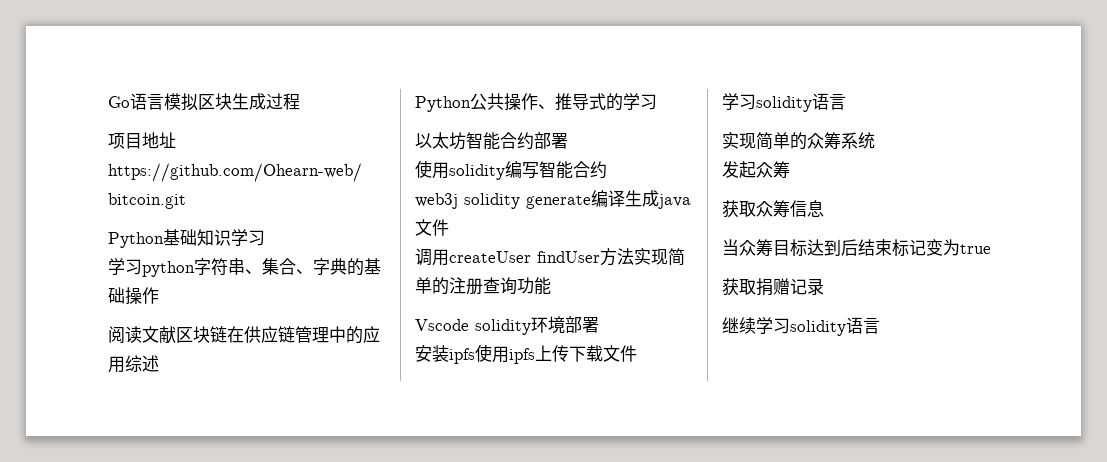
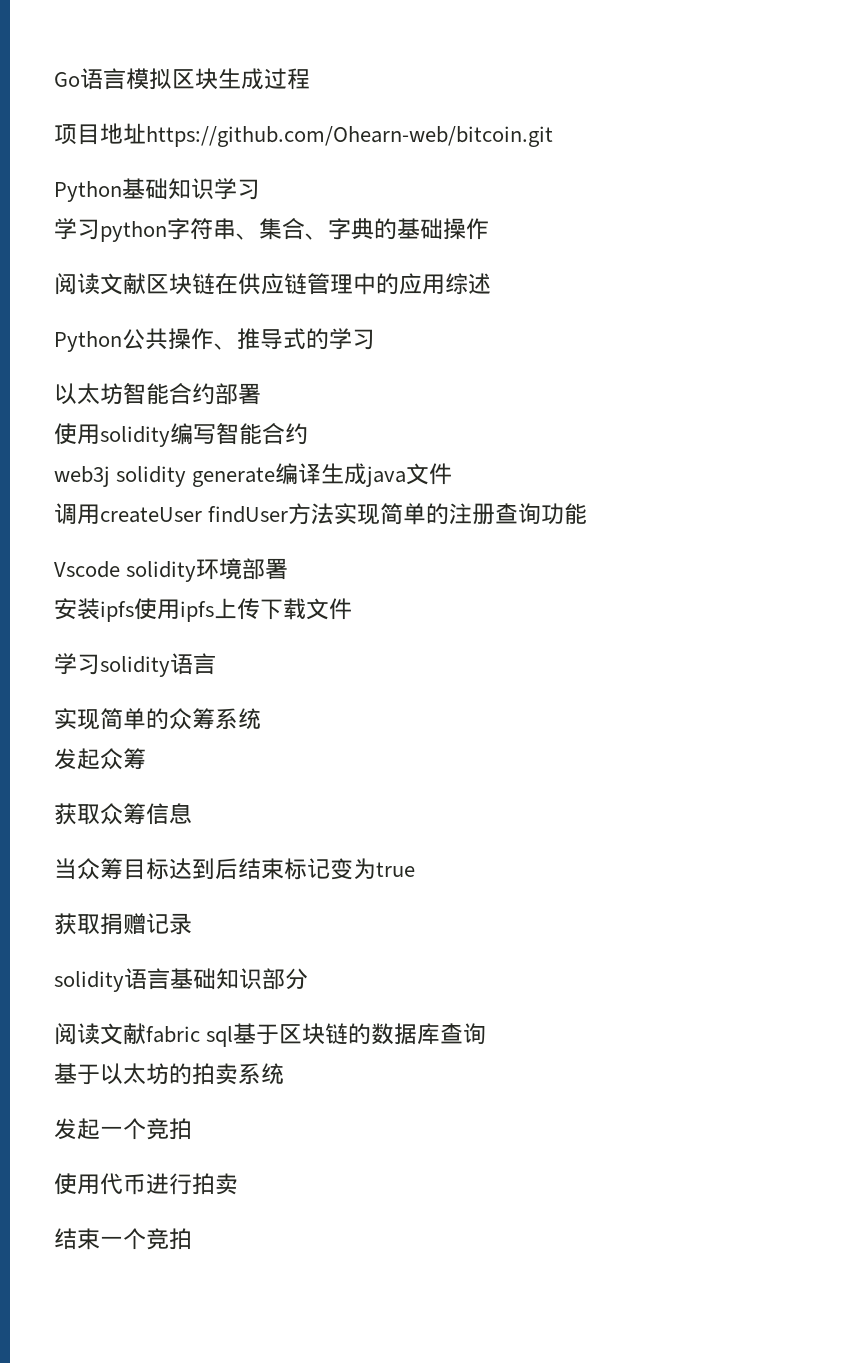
- 继续学习solidity语言
+ solidity语言基础知识部分
+ 阅读文献fabric sql基于区块链的数据库查询
+ 基于以太坊的拍卖系统
+ 发起一个竞拍
+ 使用代币进行拍卖
+ 结束一个竞拍

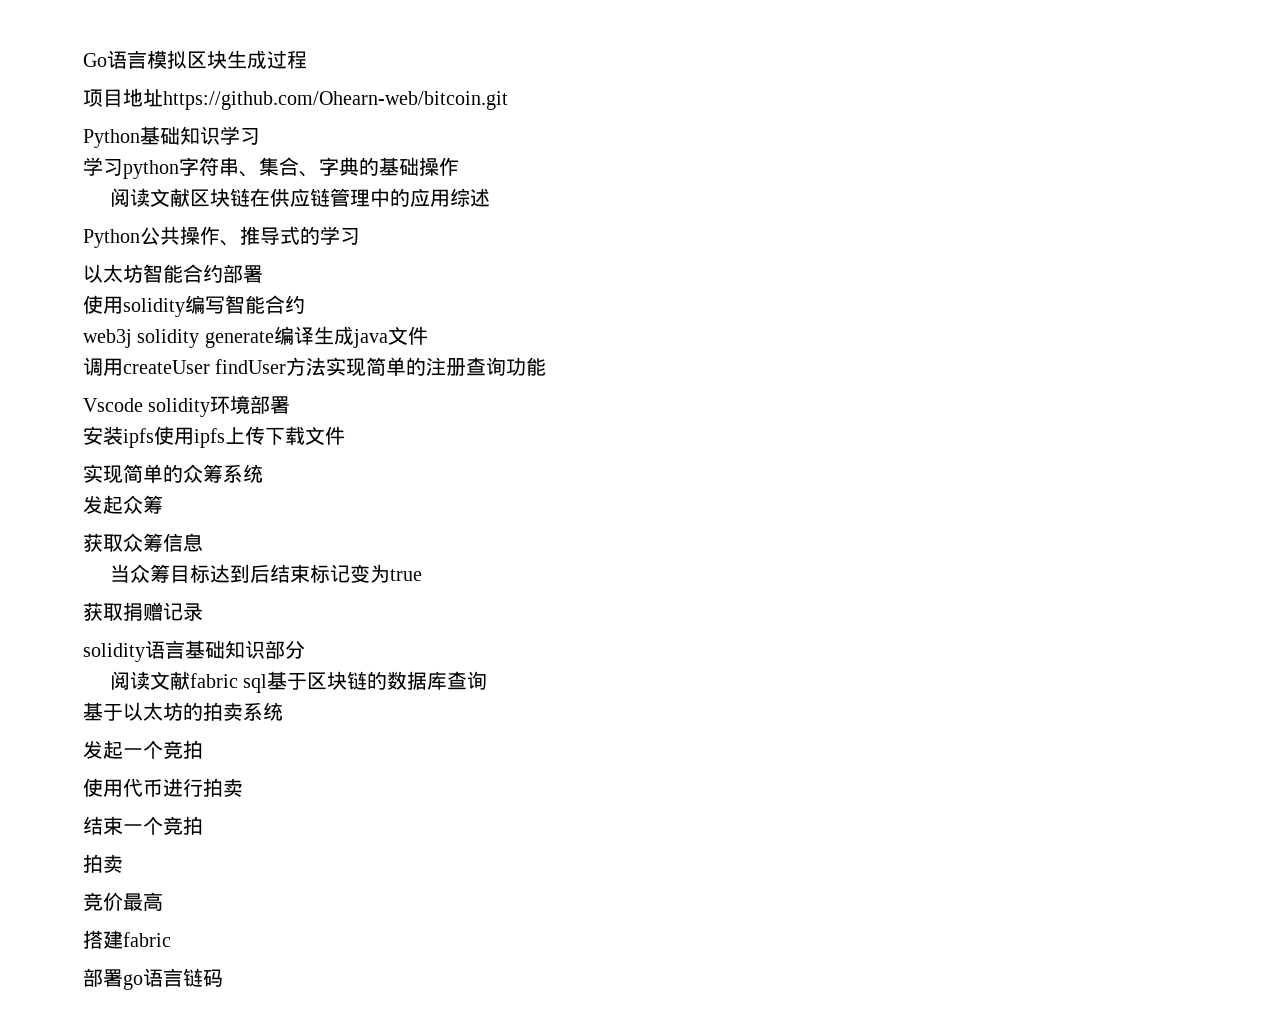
- 学习solidity语言
  结束一个竞拍
+ 拍卖
+ 竞价最高
+ 搭建fabric
+ 部署go语言链码

